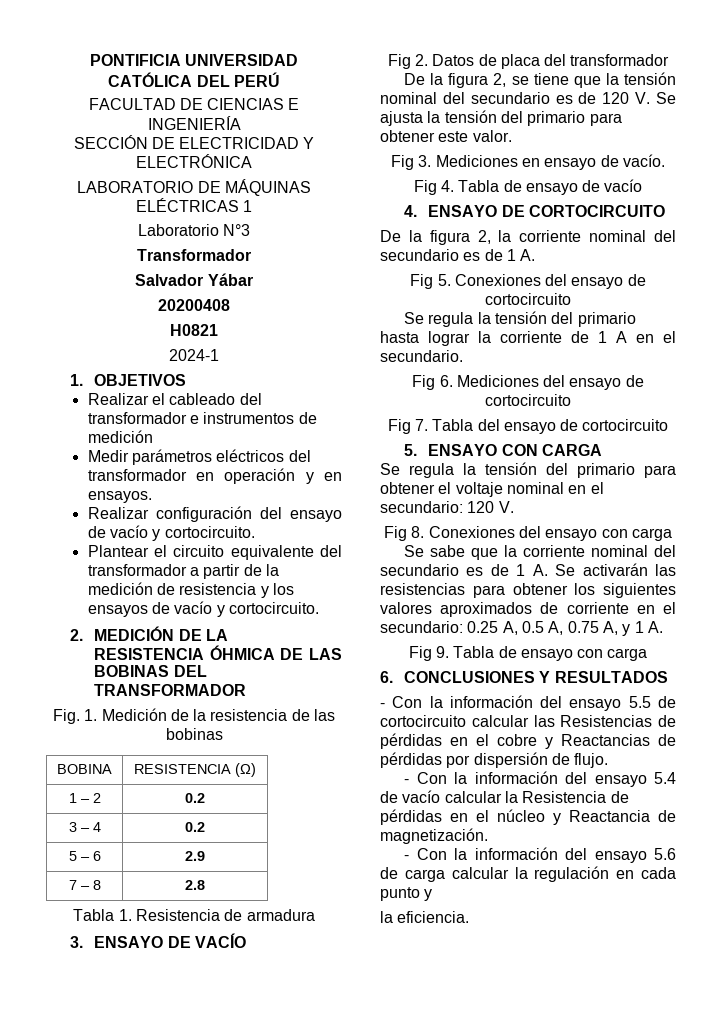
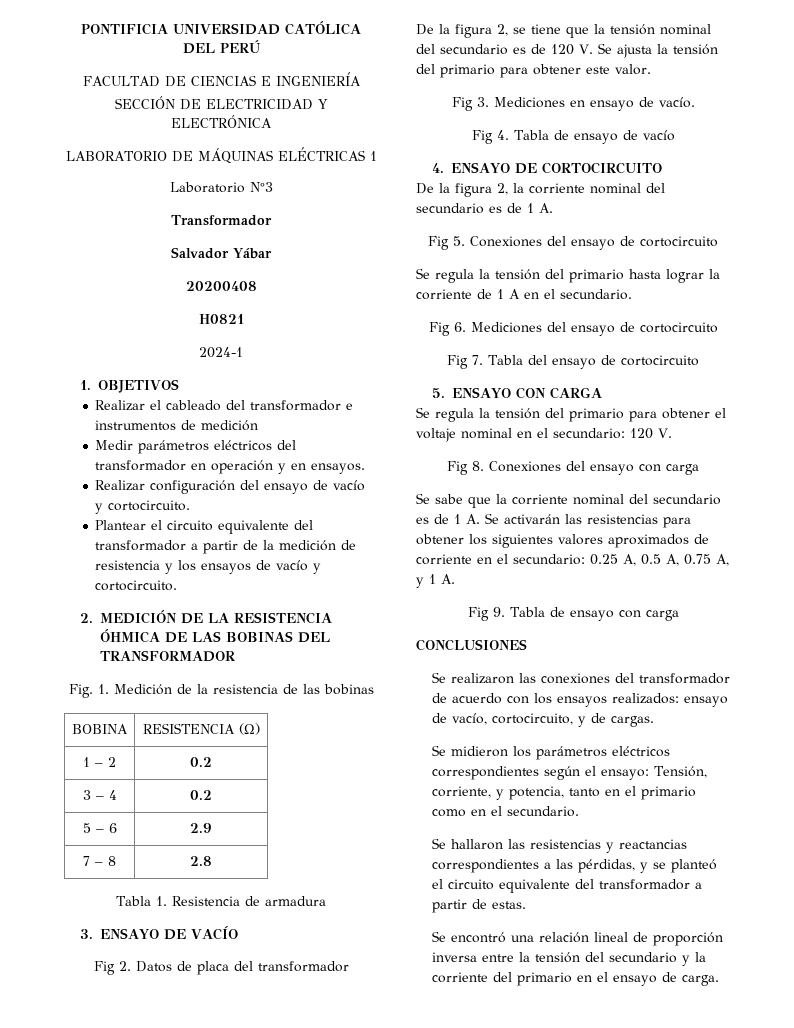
- 6. CONCLUSIONES Y RESULTADOS
- - Con la información del ensayo 5.5 de cortocircuito calcular las Resistencias de pérdidas en el cobre y Reactancias de pérdidas por dispersión de flujo.
- - Con la información del ensayo 5.4 de vacío calcular la Resistencia de pérdidas en el núcleo y Reactancia de magnetización.
- - Con la información del ensayo 5.6 de carga calcular la regulación en cada punto y
- la eficiencia.
+ CONCLUSIONES
+ Se realizaron las conexiones del transformador de acuerdo con los ensayos realizados: ensayo de vacío, cortocircuito, y de cargas.
+ Se midieron los parámetros eléctricos correspondientes según el ensayo: Tensión, corriente, y potencia, tanto en el primario como en el secundario.
+ Se hallaron las resistencias y reactancias correspondientes a las pérdidas, y se planteó el circuito equivalente del transformador a partir de estas.
+ Se encontró una relación lineal de proporción inversa entre la tensión del secundario y la corriente del primario en el ensayo de carga.

